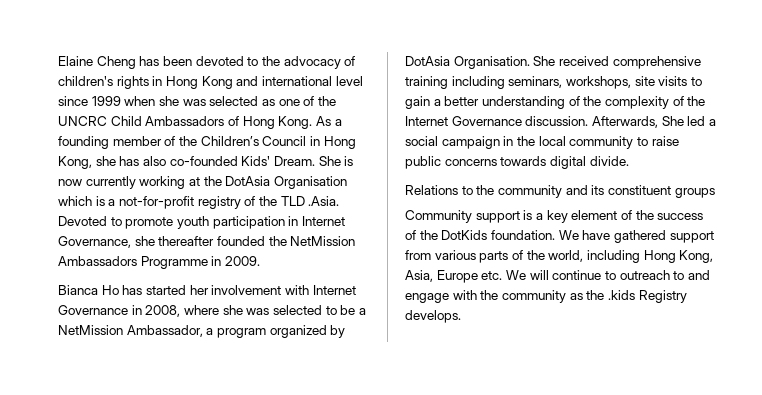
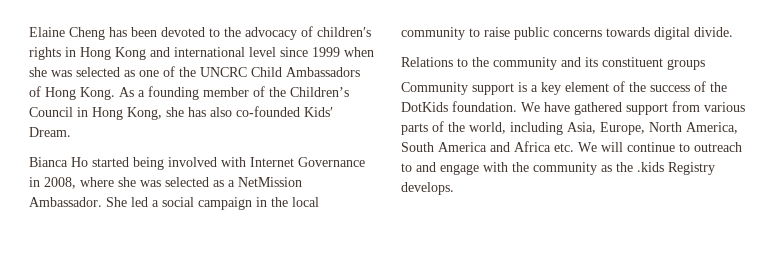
- As a founding member of the Children’s Council in Hong Kong, she has also co-founded Kidsʹ Dream. She is now currently working at the DotAsia Organisation which is a not-for-profit registry of the TLD .Asia. Devoted to promote youth participation in Internet Governance, she thereafter founded the NetMission Ambassadors Programme in 2009.
- Bianca Ho has started her involvement with Internet Governance in 2008, where she was selected to be a NetMission Ambassador, a program organized by DotAsia Organisation. She received comprehensive training including seminars, workshops, site visits to gain a better understanding of the complexity of the Internet Governance discussion. Afterwards, She led a social campaign in the local community to raise public concerns towards digital divide.
+ As a founding member of the Children’s Council in Hong Kong, she has also co-founded Kidsʹ Dream.
+ Bianca Ho started being involved with Internet Governance in 2008, where she was selected as a NetMission Ambassador. She led a social campaign in the local community to raise public concerns towards digital divide.
- We have gathered support from various parts of the world, including Hong Kong, Asia, Europe etc. We will continue to outreach to and engage with the community as the .kids Registry develops.
+ We have gathered support from various parts of the world, including Asia, Europe, North America, South America and Africa etc. We will continue to outreach to and engage with the community as the .kids Registry develops.

